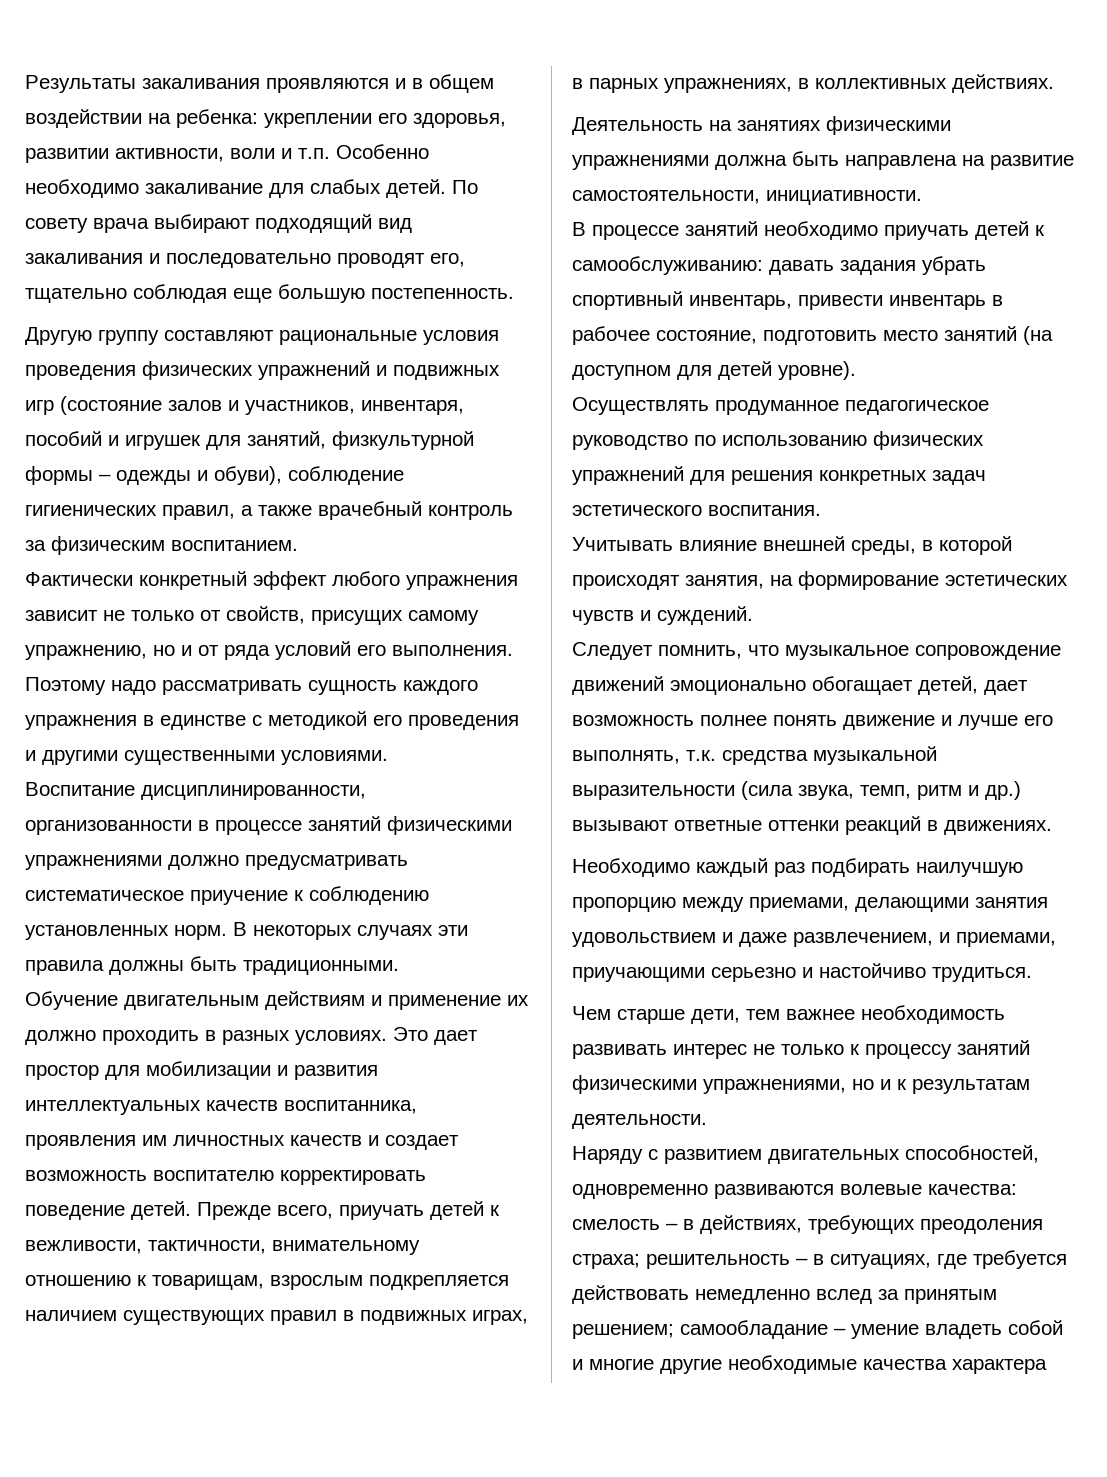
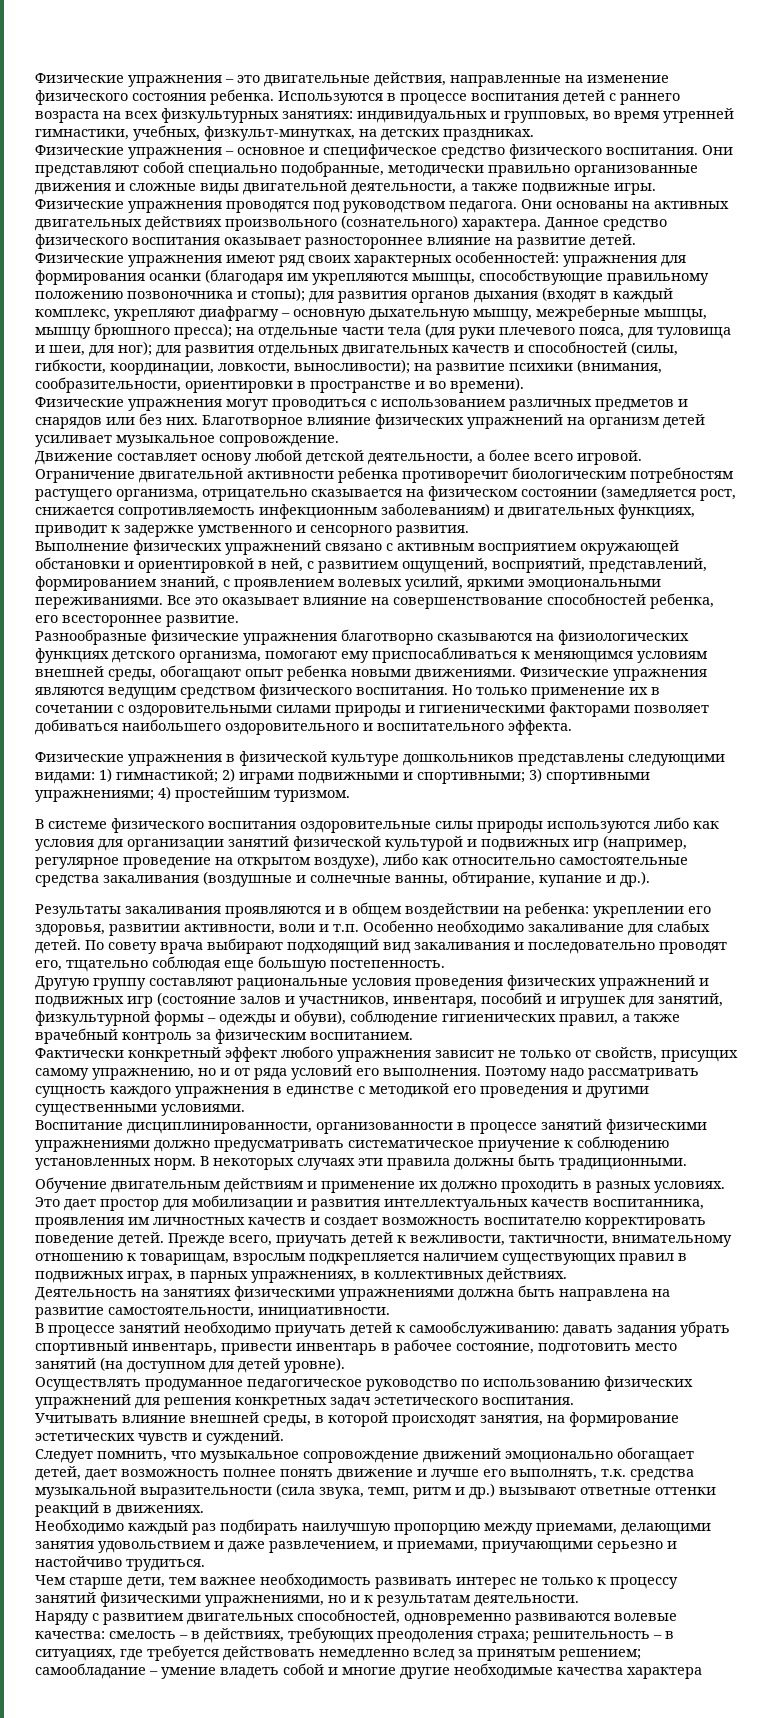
+ Физические упражнения – это двигательные действия, направленные на изменение физического состояния ребенка. Используются в процессе воспитания детей с раннего возраста на всех физкультурных занятиях: индивидуальных и групповых, во время утренней гимнастики, учебных, физкульт-минутках, на детских праздниках.
+ Физические упражнения – основное и специфическое средство физического воспитания. Они представляют собой специально подобранные, методически правильно организованные движения и сложные виды двигательной деятельности, а также подвижные игры. Физические упражнения проводятся под руководством педагога. Они основаны на активных двигательных действиях произвольного (сознательного) характера. Данное средство физического воспитания оказывает разностороннее влияние на развитие детей.
+ Физические упражнения имеют ряд своих характерных особенностей: упражнения для формирования осанки (благодаря им укрепляются мышцы, способствующие правильному положению позвоночника и стопы); для развития органов дыхания (входят в каждый комплекс, укрепляют диафрагму – основную дыхательную мышцу, межреберные мышцы, мышцу брюшного пресса); на отдельные части тела (для руки плечевого пояса, для туловища и шеи, для ног); для развития отдельных двигательных качеств и способностей (силы, гибкости, координации, ловкости, выносливости); на развитие психики (внимания, сообразительности, ориентировки в пространстве и во времени).
+ Физические упражнения могут проводиться с использованием различных предметов и снарядов или без них. Благотворное влияние физических упражнений на организм детей усиливает музыкальное сопровождение.
+ Движение составляет основу любой детской деятельности, а более всего игровой. Ограничение двигательной активности ребенка противоречит биологическим потребностям растущего организма, отрицательно сказывается на физическом состоянии (замедляется рост, снижается сопротивляемость инфекционным заболеваниям) и двигательных функциях, приводит к задержке умственного и сенсорного развития.
+ Выполнение физических упражнений связано с активным восприятием окружающей обстановки и ориентировкой в ней, с развитием ощущений, восприятий, представлений, формированием знаний, с проявлением волевых усилий, яркими эмоциональными переживаниями. Все это оказывает влияние на совершенствование способностей ребенка, его всестороннее развитие.
+ Разнообразные физические упражнения благотворно сказываются на физиологических функциях детского организма, помогают ему приспосабливаться к меняющимся условиям внешней среды, обогащают опыт ребенка новыми движениями. Физические упражнения являются ведущим средством физического воспитания. Но только применение их в сочетании с оздоровительными силами природы и гигиеническими факторами позволяет добиваться наибольшего оздоровительного и воспитательного эффекта.
+ Физические упражнения в физической культуре дошкольников представлены следующими видами: 1) гимнастикой; 2) играми подвижными и спортивными; 3) спортивными упражнениями; 4) простейшим туризмом.
+ В системе физического воспитания оздоровительные силы природы используются либо как условия для организации занятий физической культурой и подвижных игр (например, регулярное проведение на открытом воздухе), либо как относительно самостоятельные средства закаливания (воздушные и солнечные ванны, обтирание, купание и др.).

